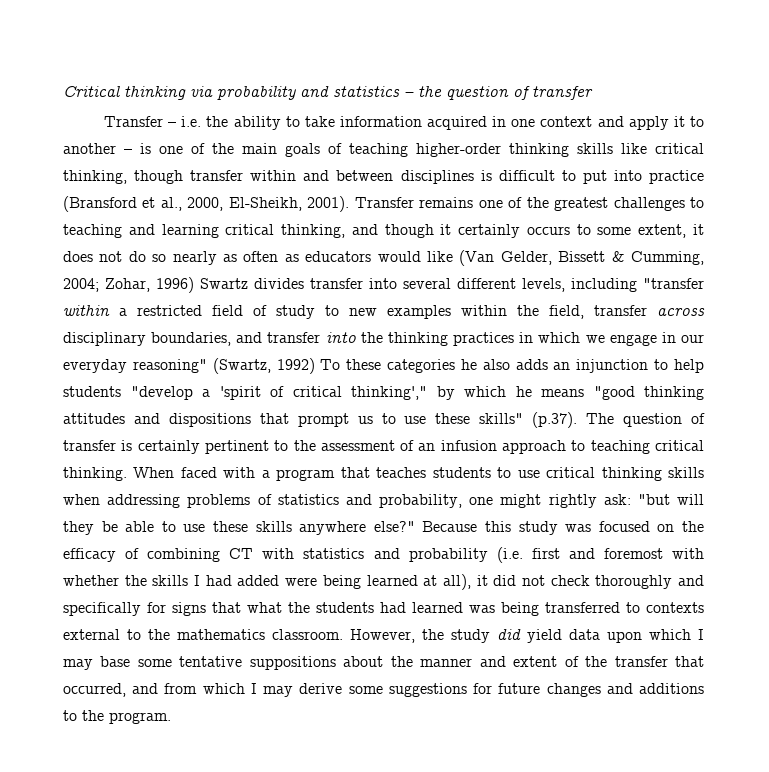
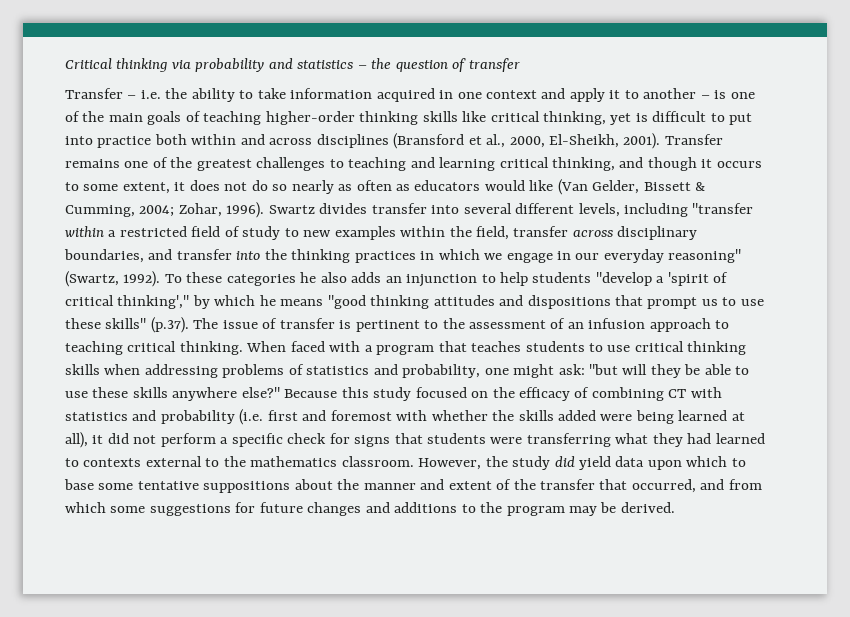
- Transfer – i.e. the ability to take information acquired in one context and apply it to another – is one of the main goals of teaching higher-order thinking skills like critical thinking, though transfer within and between disciplines is difficult to put into practice (Bransford et al., 2000, El-Sheikh, 2001).
+ Transfer – i.e. the ability to take information acquired in one context and apply it to another – is one of the main goals of teaching higher-order thinking skills like critical thinking, yet is difficult to put into practice both within and across disciplines (Bransford et al., 2000, El-Sheikh, 2001).
- Transfer remains one of the greatest challenges to teaching and learning critical thinking, and though it certainly occurs to some extent, it does not do so nearly as often as educators would like (Van Gelder, Bissett & Cumming, 2004;
+ Transfer remains one of the greatest challenges to teaching and learning critical thinking, and though it occurs to some extent, it does not do so nearly as often as educators would like (Van Gelder, Bissett & Cumming, 2004;
- Zohar, 1996) Swartz divides transfer into several different levels, including "transfer within a restricted field of study to new examples within the field, transfer across disciplinary boundaries, and transfer into the thinking practices in which we engage in our everyday reasoning" (Swartz, 1992) To these categories he also adds an injunction to help students "develop a 'spirit of critical thinking'," by which he means "good thinking attitudes and dispositions that prompt us to use these skills" (p.37). The question of transfer is certainly pertinent to the assessment of an infusion approach to teaching critical thinking.
+ Zohar, 1996). Swartz divides transfer into several different levels, including "transfer within a restricted field of study to new examples within the field, transfer across disciplinary boundaries, and transfer into the thinking practices in which we engage in our everyday reasoning" (Swartz, 1992). To these categories he also adds an injunction to help students "develop a 'spirit of critical thinking'," by which he means "good thinking attitudes and dispositions that prompt us to use these skills" (p.37). The issue of transfer is pertinent to the assessment of an infusion approach to teaching critical thinking.
- When faced with a program that teaches students to use critical thinking skills when addressing problems of statistics and probability, one might rightly ask: "but will they be able to use these skills anywhere else?"
+ When faced with a program that teaches students to use critical thinking skills when addressing problems of statistics and probability, one might ask: "but will they be able to use these skills anywhere else?"
- Because this study was focused on the efficacy of combining CT with statistics and probability (i.e. first and foremost with whether the skills I had added were being learned at all), it did not check thoroughly and specifically for signs that what the students had learned was being transferred to contexts external to the mathematics classroom.
+ Because this study focused on the efficacy of combining CT with statistics and probability (i.e. first and foremost with whether the skills added were being learned at all), it did not perform a specific check for signs that students were transferring what they had learned to contexts external to the mathematics classroom.
- However, the study did yield data upon which I may base some tentative suppositions about the manner and extent of the transfer that occurred, and from which I may derive some suggestions for future changes and additions to the program.
+ However, the study did yield data upon which to base some tentative suppositions about the manner and extent of the transfer that occurred, and from which some suggestions for future changes and additions to the program may be derived.

